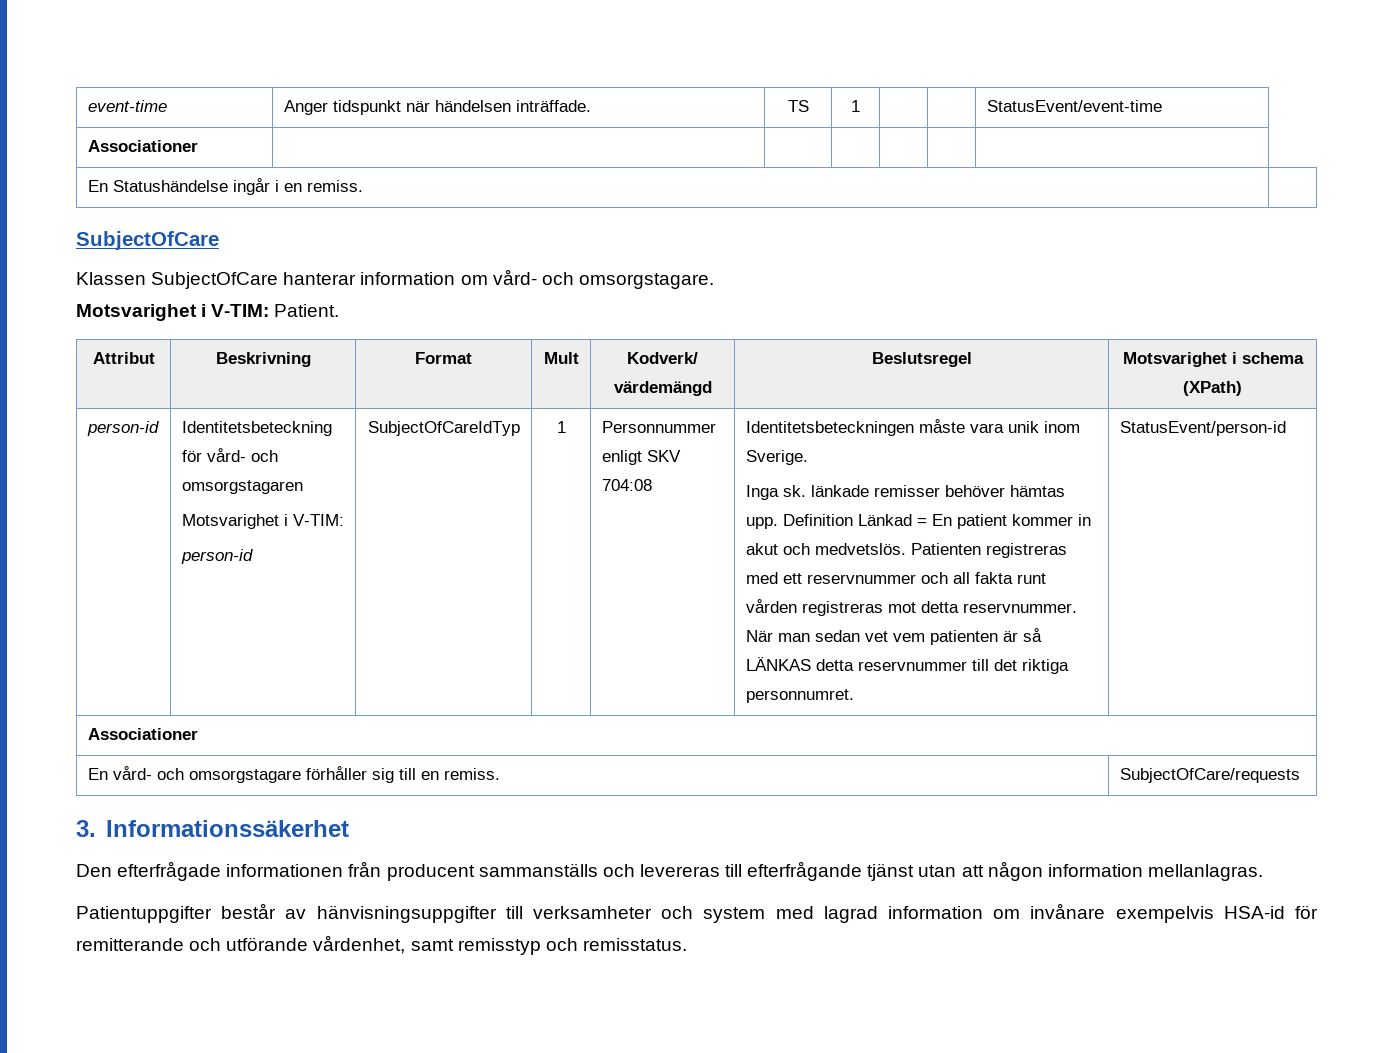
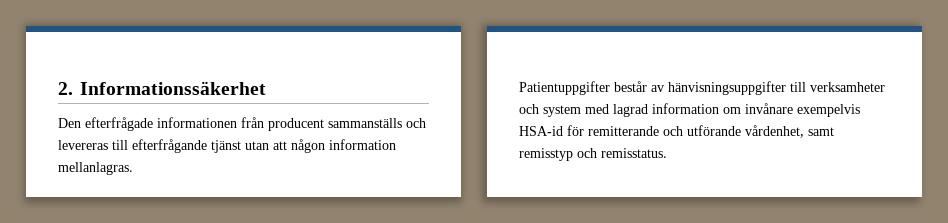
- event-time | Anger tidspunkt när händelsen inträffade. | TS | 1 | | | StatusEvent/event-time
- Associationer | | | | | |
- En Statushändelse ingår i en remiss. |
- SubjectOfCare
- Klassen SubjectOfCare hanterar information om vård- och omsorgstagare.
- Motsvarighet i V-TIM: Patient.
- Attribut | Beskrivning | Format | Mult | Kodverk/ värdemängd | Beslutsregel | Motsvarighet i schema (XPath)
- person-id | Identitetsbeteckning för vård- och omsorgstagaren
- Motsvarighet i V-TIM:
- person-id | SubjectOfCareIdTyp | 1 | Personnummer enligt SKV 704:08 | Identitetsbeteckningen måste vara unik inom Sverige.
- Inga sk. länkade remisser behöver hämtas upp. Definition Länkad = En patient kommer in akut och medvetslös. Patienten registreras med ett reservnummer och all fakta runt vården registreras mot detta reservnummer. När man sedan vet vem patienten är så LÄNKAS detta reservnummer till det riktiga personnumret. | StatusEvent/person-id
- Associationer
- En vård- och omsorgstagare förhåller sig till en remiss. | SubjectOfCare/requests
- 3. Informationssäkerhet
+ 2. Informationssäkerhet

